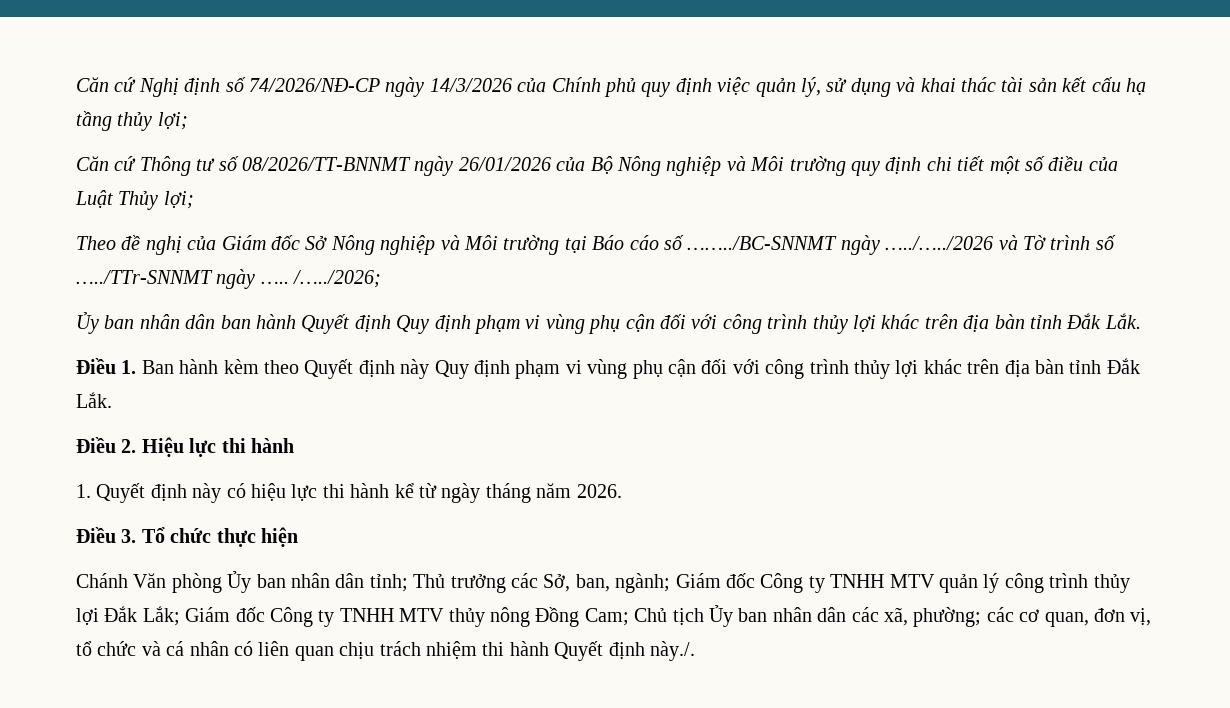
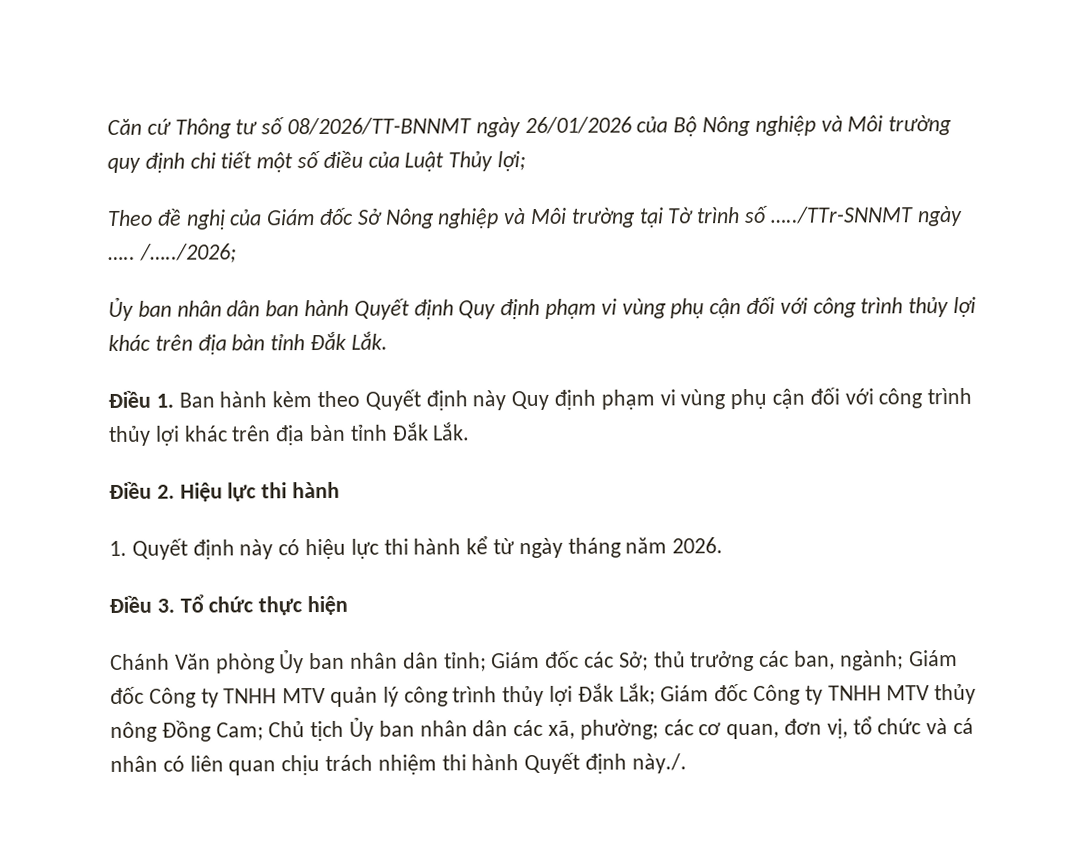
- Căn cứ Nghị định số 74/2026/NĐ-CP ngày 14/3/2026 của Chính phủ quy định việc quản lý, sử dụng và khai thác tài sản kết cấu hạ tầng thủy lợi;
- Theo đề nghị của Giám đốc Sở Nông nghiệp và Môi trường tại Báo cáo số ……../BC-SNNMT ngày …../…../2026 và Tờ trình số …../TTr-SNNMT ngày …..
+ Theo đề nghị của Giám đốc Sở Nông nghiệp và Môi trường tại Tờ trình số …../TTr-SNNMT ngày …..
- Thủ trưởng các Sở, ban, ngành;
+ Giám đốc các Sở; thủ trưởng các ban, ngành;

